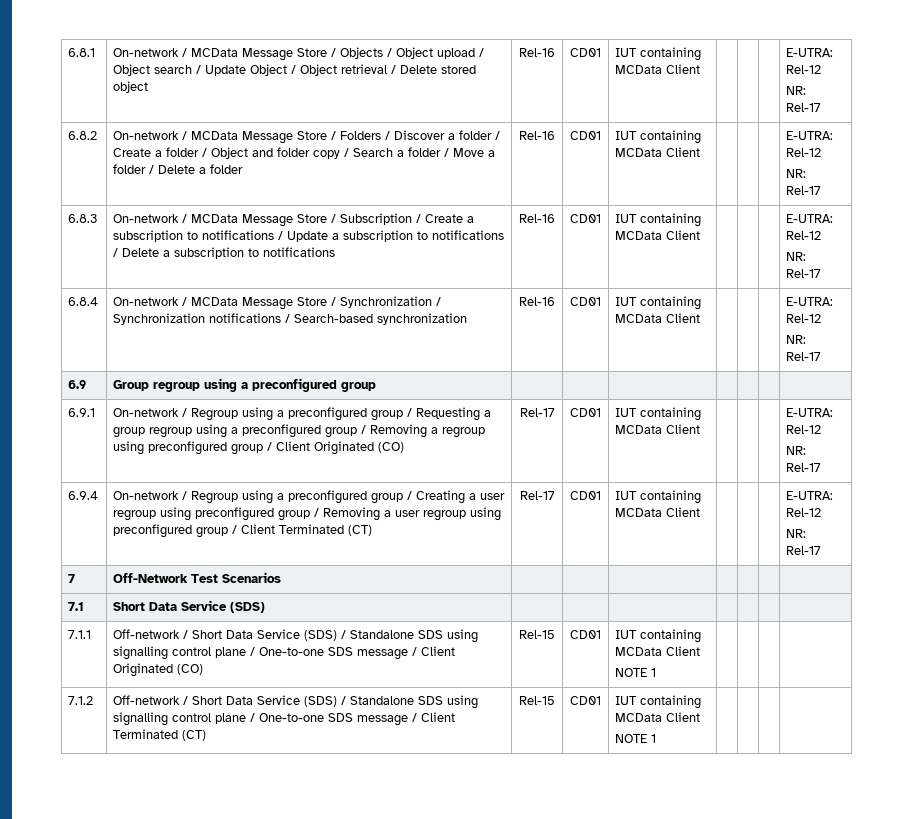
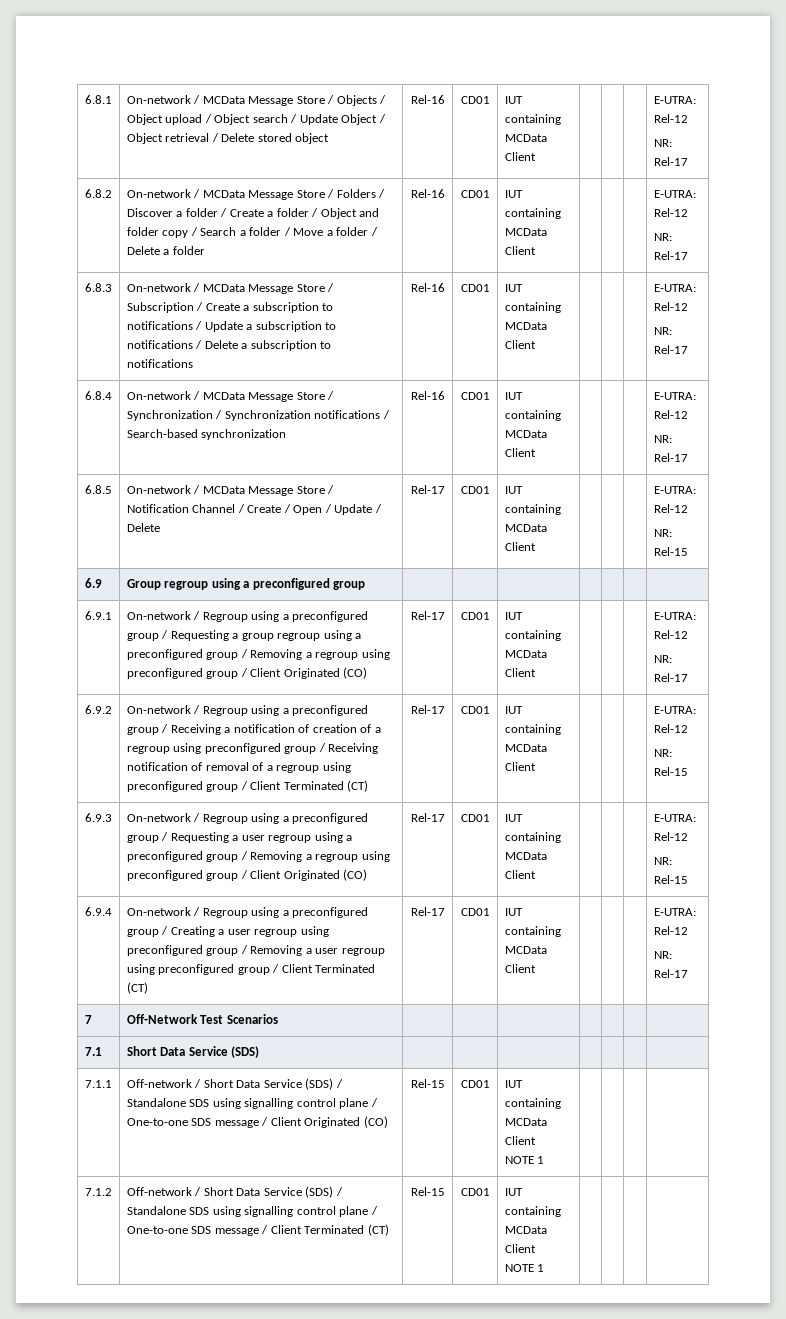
+ 6.8.5 | On-network / MCData Message Store / Notification Channel / Create / Open / Update / Delete | Rel-17 | CD01 | IUT containing MCData Client | | | | E-UTRA: Rel-12
+ NR: Rel-15
+ 6.9.2 | On-network / Regroup using a preconfigured group / Receiving a notification of creation of a regroup using preconfigured group / Receiving notification of removal of a regroup using preconfigured group / Client Terminated (CT) | Rel-17 | CD01 | IUT containing MCData Client | | | | E-UTRA: Rel-12
+ NR: Rel-15
+ 6.9.3 | On-network / Regroup using a preconfigured group / Requesting a user regroup using a preconfigured group / Removing a regroup using preconfigured group / Client Originated (CO) | Rel-17 | CD01 | IUT containing MCData Client | | | | E-UTRA: Rel-12
+ NR: Rel-15

